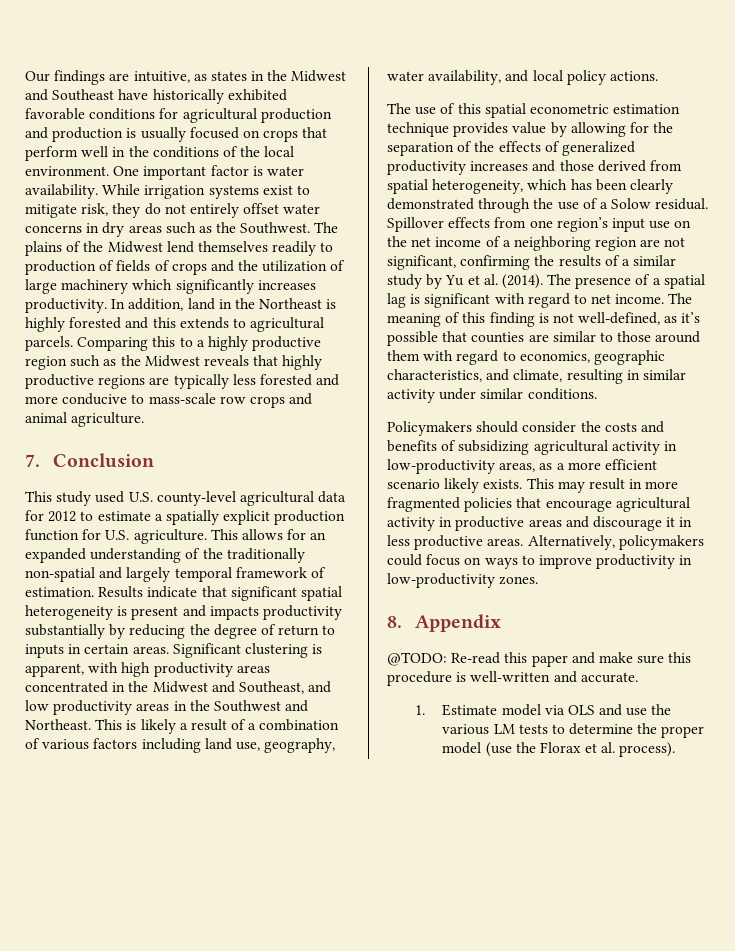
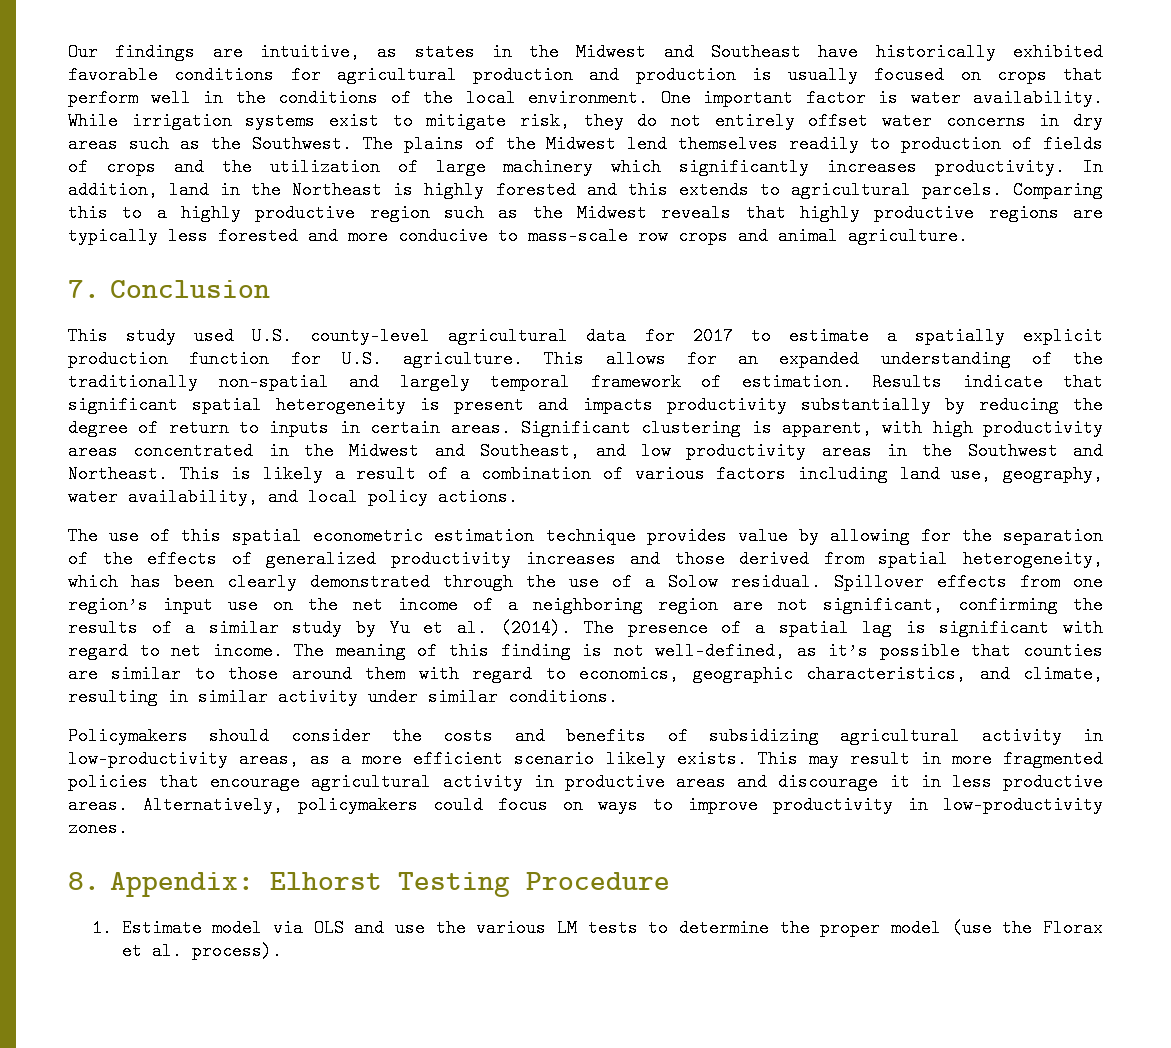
- This study used U.S. county-level agricultural data for 2012 to estimate a spatially explicit production function for U.S. agriculture.
+ This study used U.S. county-level agricultural data for 2017 to estimate a spatially explicit production function for U.S. agriculture.
- 8. Appendix
- @TODO: Re-read this paper and make sure this procedure is well-written and accurate.
+ 8. Appendix: Elhorst Testing Procedure

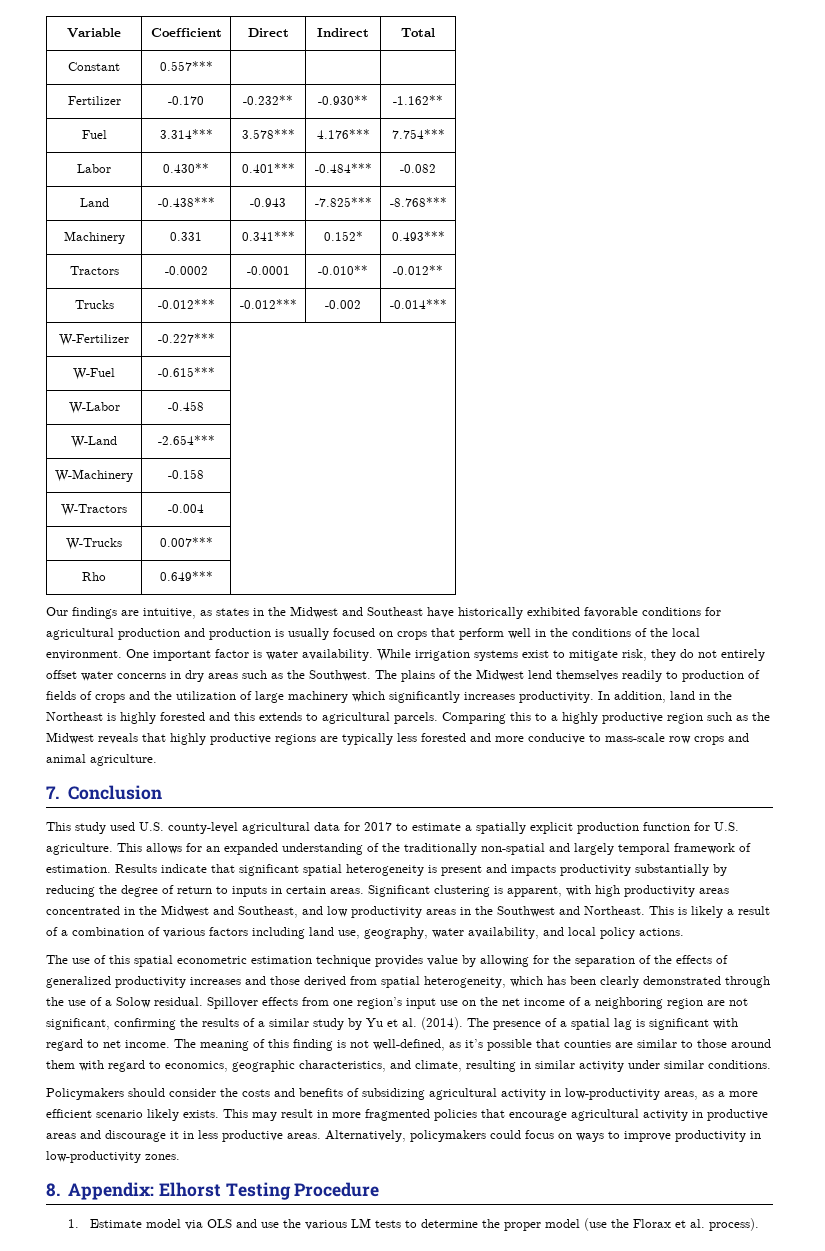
+ Variable | Coefficient | Direct | Indirect | Total
+ Constant | 0.557*** | | |
+ Fertilizer | -0.170 | -0.232** | -0.930** | -1.162**
+ Fuel | 3.314*** | 3.578*** | 4.176*** | 7.754***
+ Labor | 0.430** | 0.401*** | -0.484*** | -0.082
+ Land | -0.438*** | -0.943 | -7.825*** | -8.768***
+ Machinery | 0.331 | 0.341*** | 0.152* | 0.493***
+ Tractors | -0.0002 | -0.0001 | -0.010** | -0.012**
+ Trucks | -0.012*** | -0.012*** | -0.002 | -0.014***
+ W-Fertilizer | -0.227*** |
+ W-Fuel | -0.615*** |
+ W-Labor | -0.458 |
+ W-Land | -2.654*** |
+ W-Machinery | -0.158 |
+ W-Tractors | -0.004 |
+ W-Trucks | 0.007*** |
+ Rho | 0.649*** |

